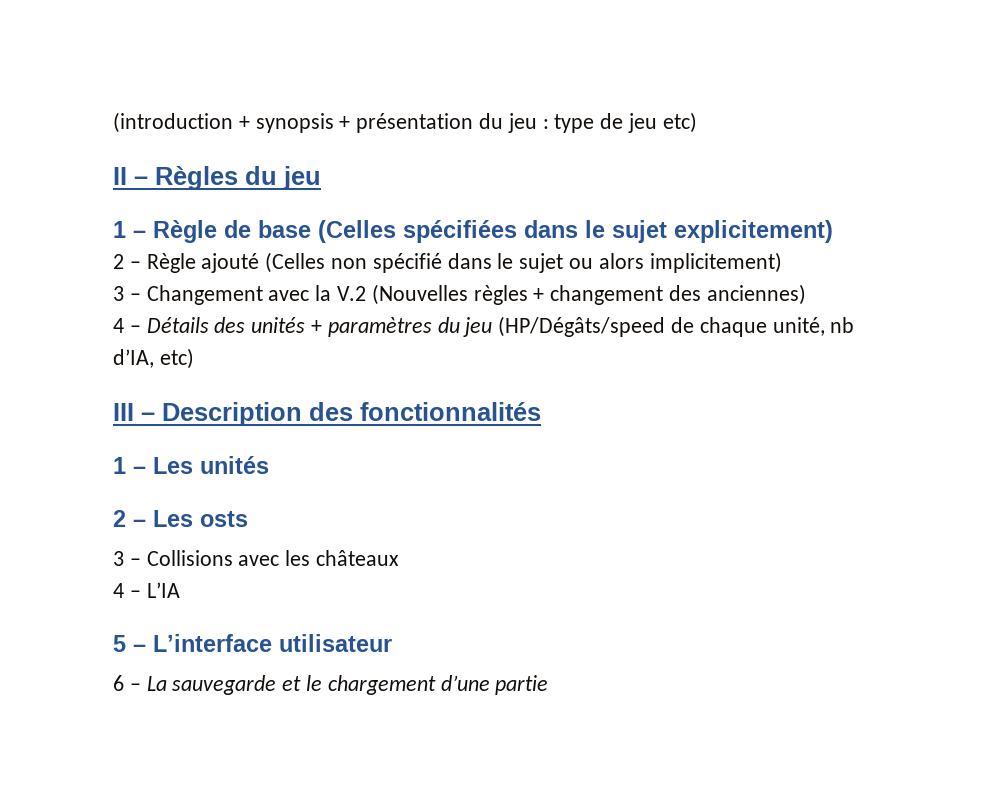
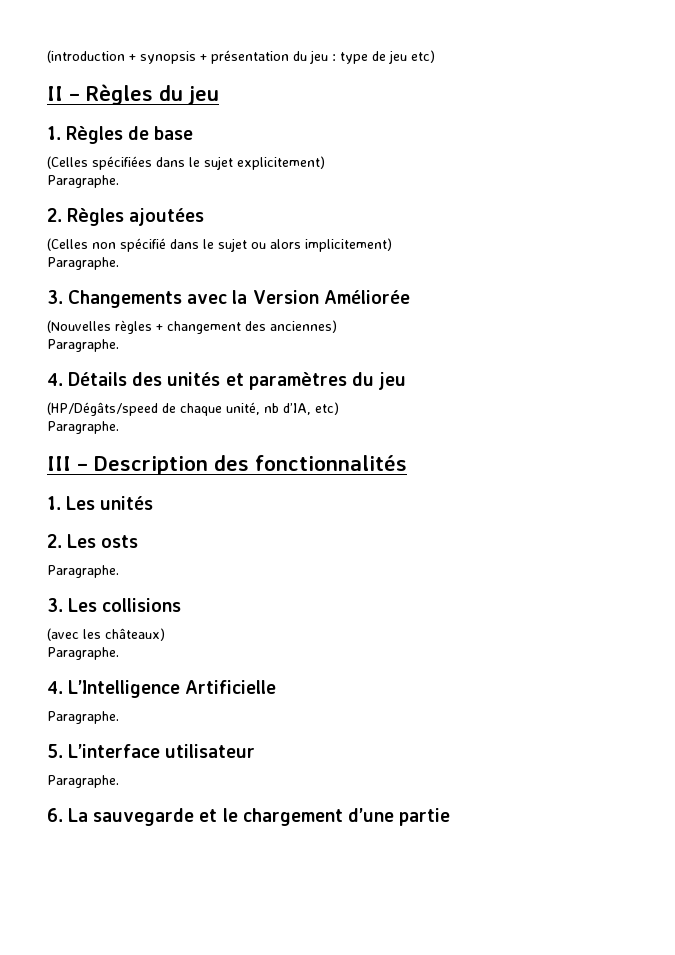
- 1 – Règle de base (Celles spécifiées dans le sujet explicitement)
- 2 – Règle ajouté (Celles non spécifié dans le sujet ou alors implicitement)
- 3 – Changement avec la V.2 (Nouvelles règles + changement des anciennes)
- 4 – Détails des unités + paramètres du jeu (HP/Dégâts/speed de chaque unité, nb d’IA, etc)
+ 1. Règles de base
+ (Celles spécifiées dans le sujet explicitement)
+ Paragraphe.
+ 2. Règles ajoutées
+ (Celles non spécifié dans le sujet ou alors implicitement)
+ Paragraphe.
+ 3. Changements avec la Version Améliorée
+ (Nouvelles règles + changement des anciennes)
+ Paragraphe.
+ 4. Détails des unités et paramètres du jeu
+ (HP/Dégâts/speed de chaque unité, nb d’IA, etc)
+ Paragraphe.
- 1 – Les unités
+ 1. Les unités
- 2 – Les osts
- 3 – Collisions avec les châteaux
- 4 – L’IA
- 5 – L’interface utilisateur
- 6 – La sauvegarde et le chargement d’une partie
+ 2. Les osts
+ Paragraphe.
+ 3. Les collisions
+ (avec les châteaux)
+ Paragraphe.
+ 4. L’Intelligence Artificielle
+ Paragraphe.
+ 5. L’interface utilisateur
+ Paragraphe.
+ 6. La sauvegarde et le chargement d’une partie

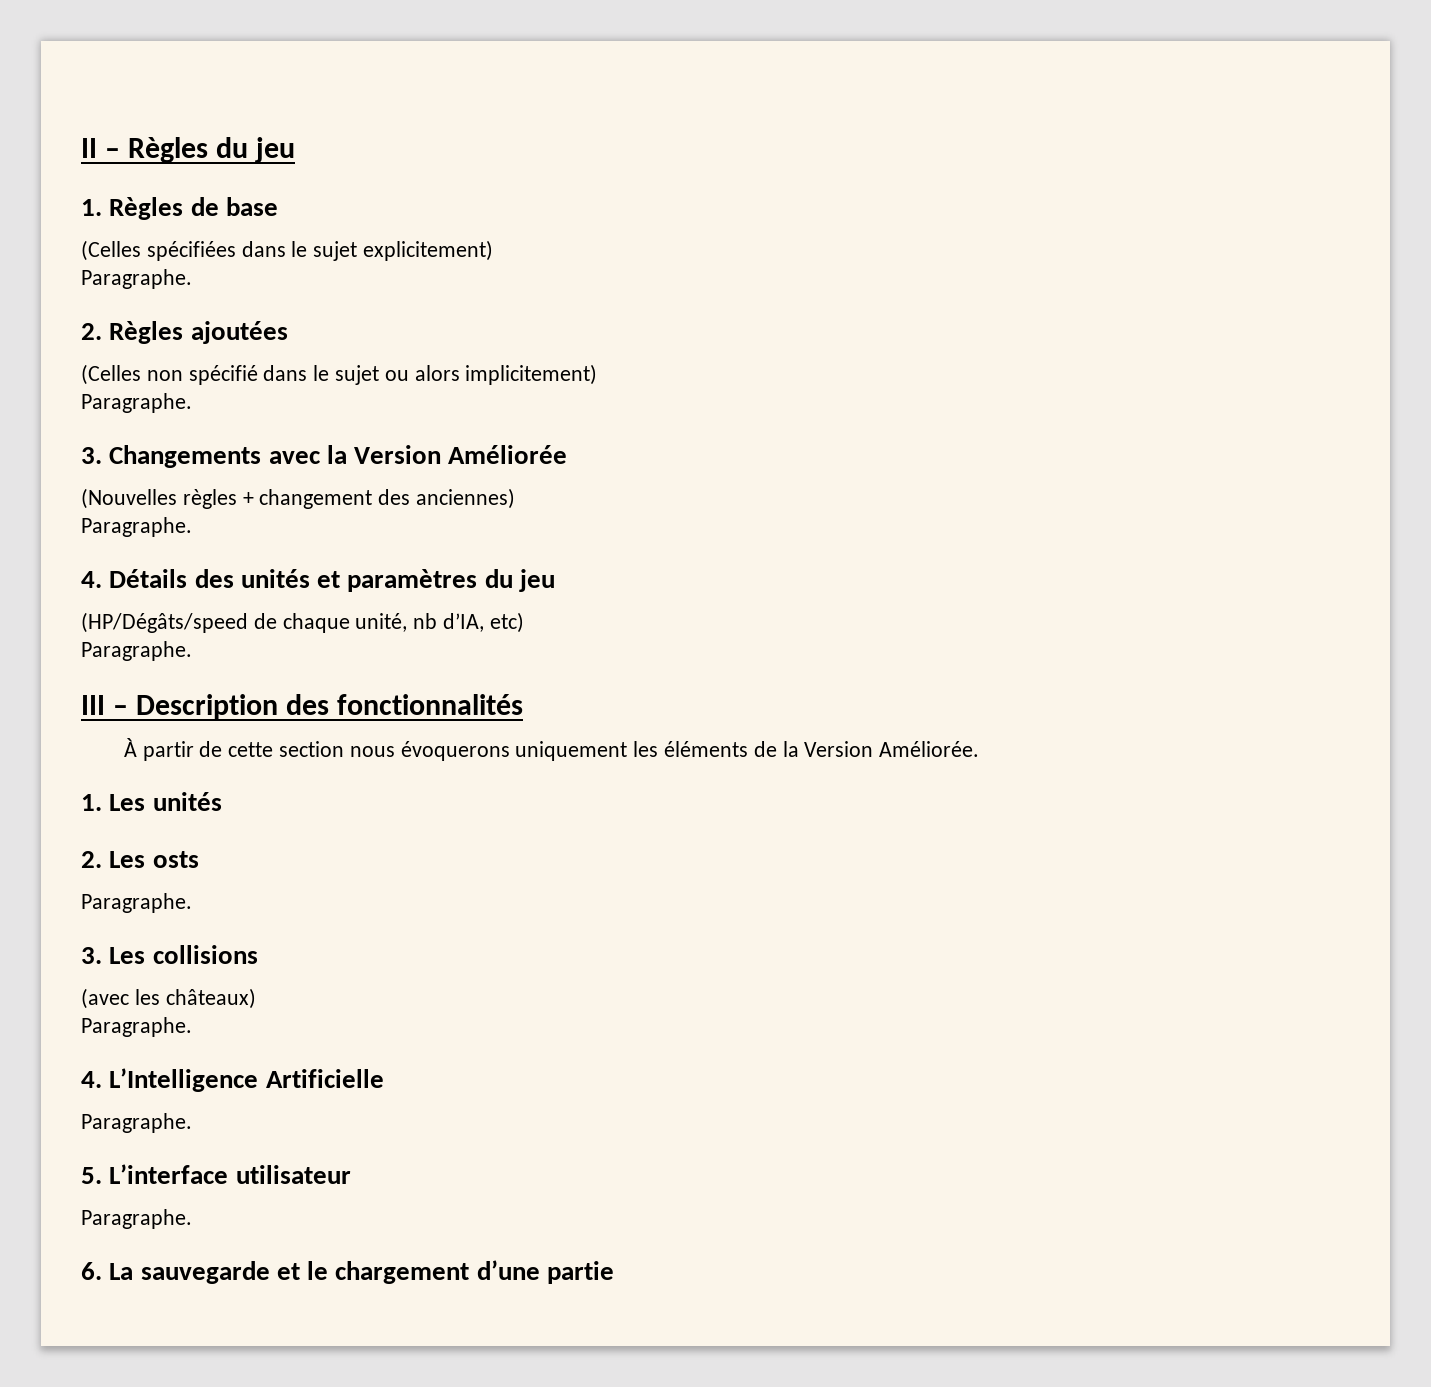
- (introduction + synopsis + présentation du jeu : type de jeu etc)
+ À partir de cette section nous évoquerons uniquement les éléments de la Version Améliorée.

